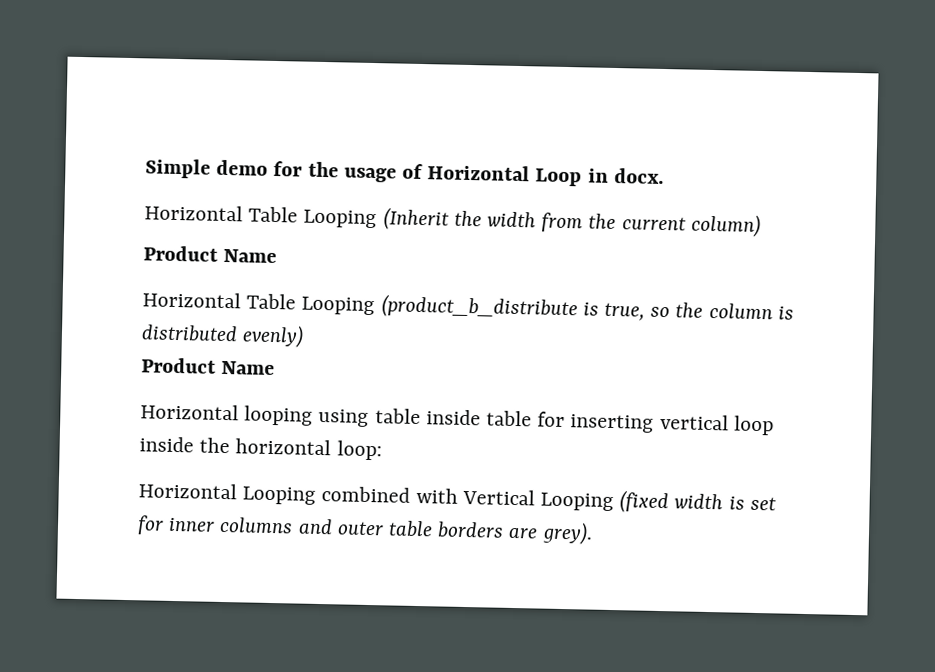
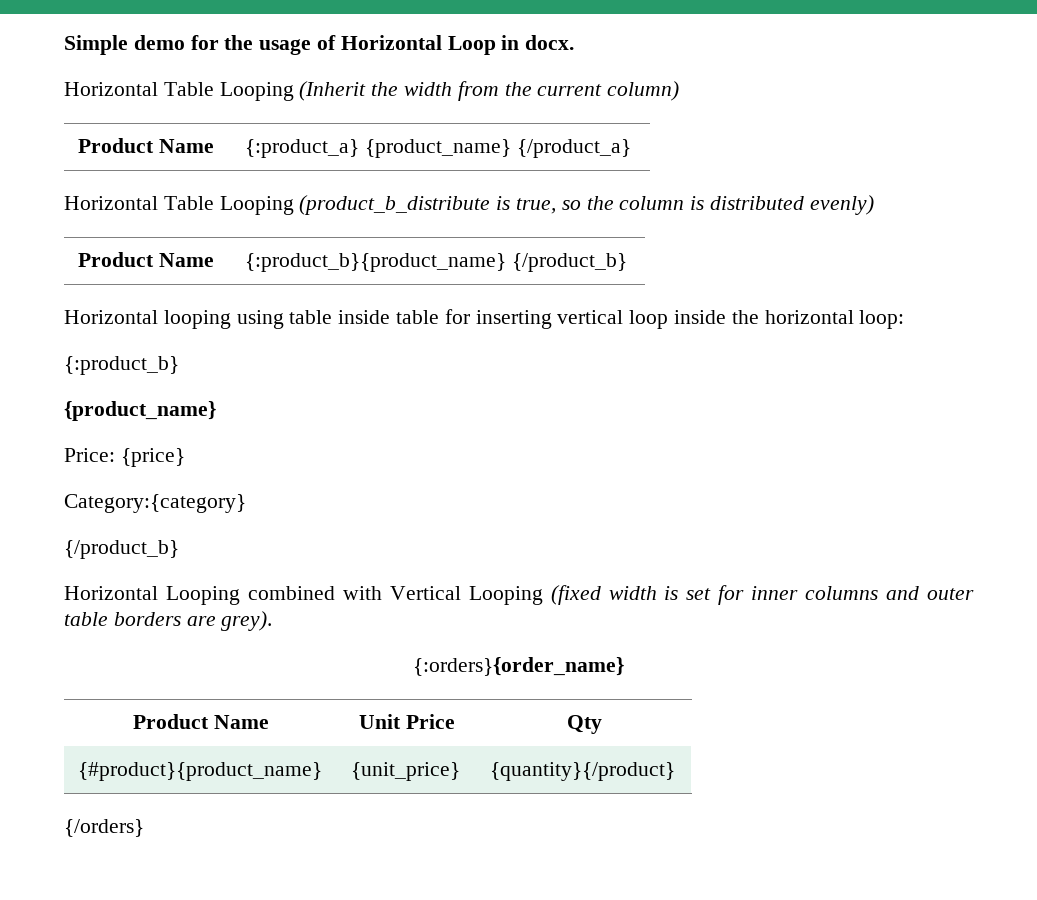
  Horizontal Table Looping (Inherit the width from the current column)
- Product Name
+ Product Name | {:product_a} {product_name} {/product_a}
  Horizontal Table Looping (product_b_distribute is true, so the column is distributed evenly)
- Product Name
+ Product Name | {:product_b}{product_name} {/product_b}
+ {:product_b}
+ {product_name}
+ Price: {price}
+ Category:{category}
+ {/product_b}
+ {:orders}{order_name}
+ Product Name | Unit Price | Qty
+ {#product}{product_name} | {unit_price} | {quantity}{/product}
+ {/orders}

